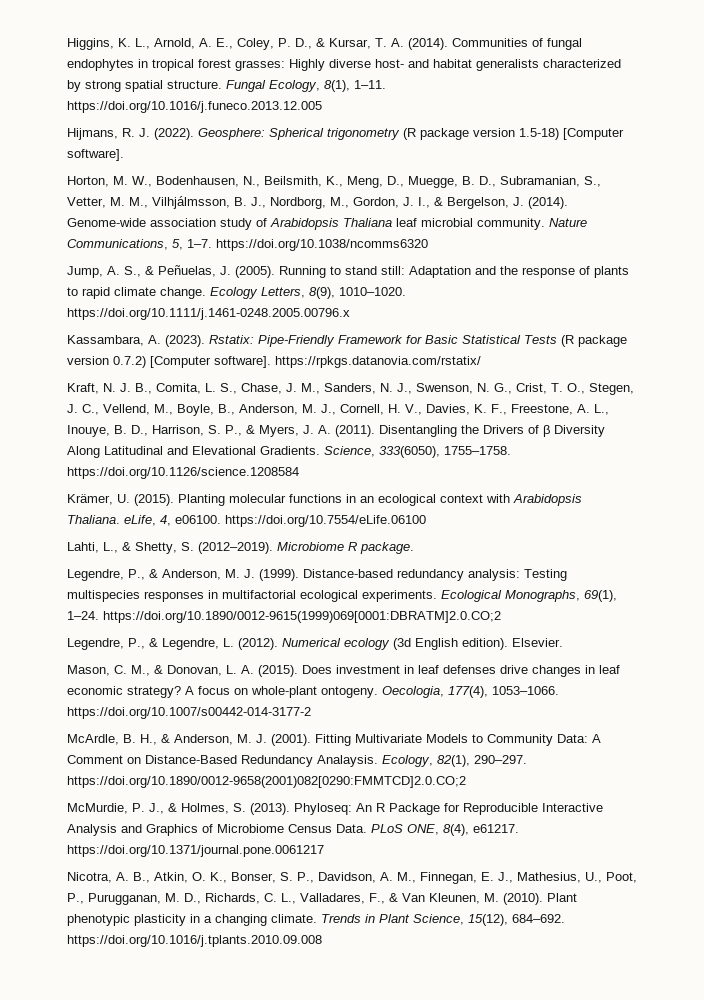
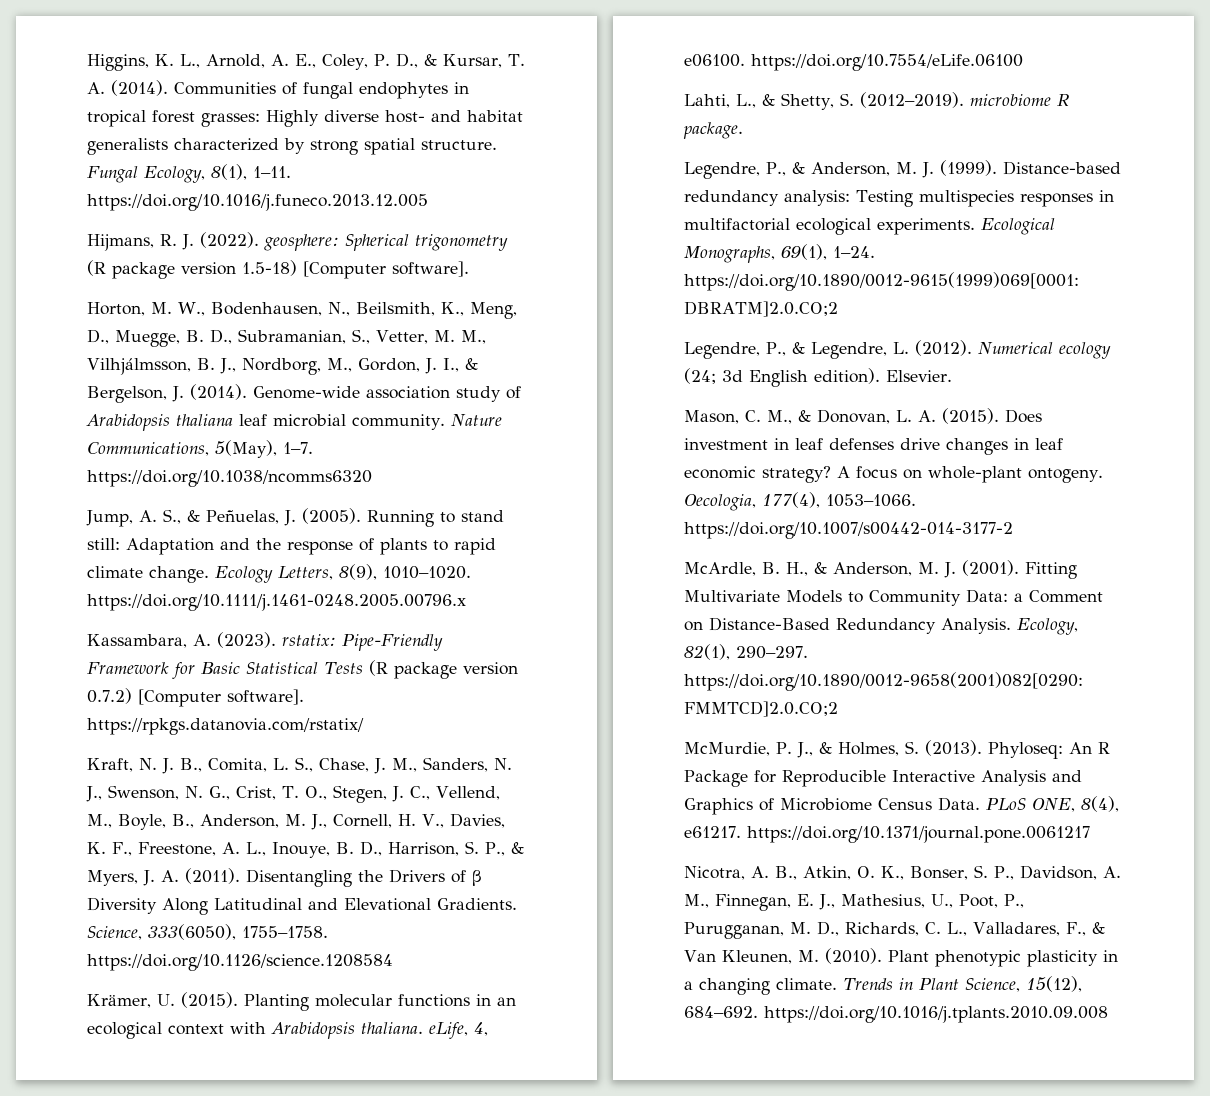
- Hijmans, R. J. (2022). Geosphere: Spherical trigonometry (R package version 1.5-18) [Computer software].
+ Hijmans, R. J. (2022). geosphere: Spherical trigonometry (R package version 1.5-18) [Computer software].
- Genome-wide association study of Arabidopsis Thaliana leaf microbial community.
+ Genome-wide association study of Arabidopsis thaliana leaf microbial community.
- Nature Communications, 5, 1–7. https://doi.org/10.1038/ncomms6320
+ Nature Communications, 5(May), 1–7. https://doi.org/10.1038/ncomms6320
- Kassambara, A. (2023). Rstatix: Pipe-Friendly Framework for Basic Statistical Tests (R package version 0.7.2) [Computer software]. https://rpkgs.datanovia.com/rstatix/
+ Kassambara, A. (2023). rstatix: Pipe-Friendly Framework for Basic Statistical Tests (R package version 0.7.2) [Computer software]. https://rpkgs.datanovia.com/rstatix/
- Planting molecular functions in an ecological context with Arabidopsis Thaliana. eLife, 4, e06100. https://doi.org/10.7554/eLife.06100
+ Planting molecular functions in an ecological context with Arabidopsis thaliana. eLife, 4, e06100. https://doi.org/10.7554/eLife.06100
- Lahti, L., & Shetty, S. (2012–2019). Microbiome R package.
+ Lahti, L., & Shetty, S. (2012–2019). microbiome R package.
- Numerical ecology (3d English edition).
+ Numerical ecology (24; 3d English edition).
- Fitting Multivariate Models to Community Data: A Comment on Distance-Based Redundancy Analaysis.
+ Fitting Multivariate Models to Community Data: a Comment on Distance-Based Redundancy Analysis.

